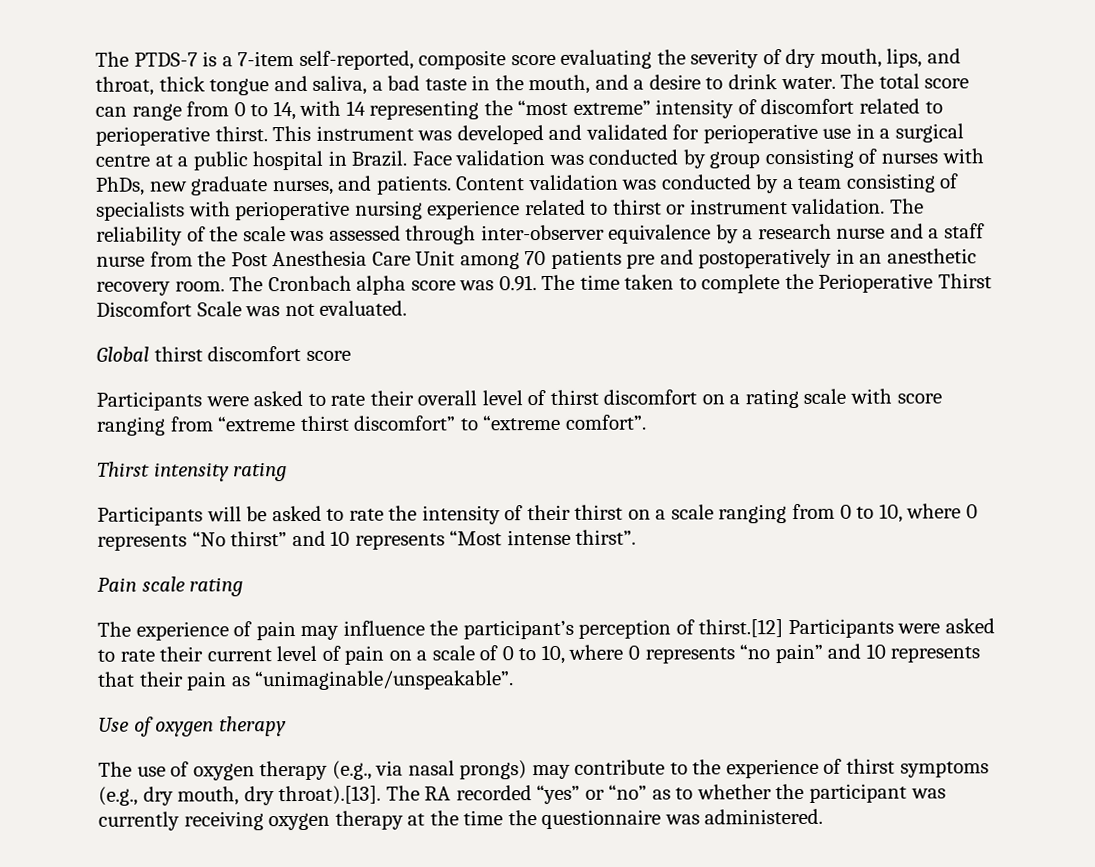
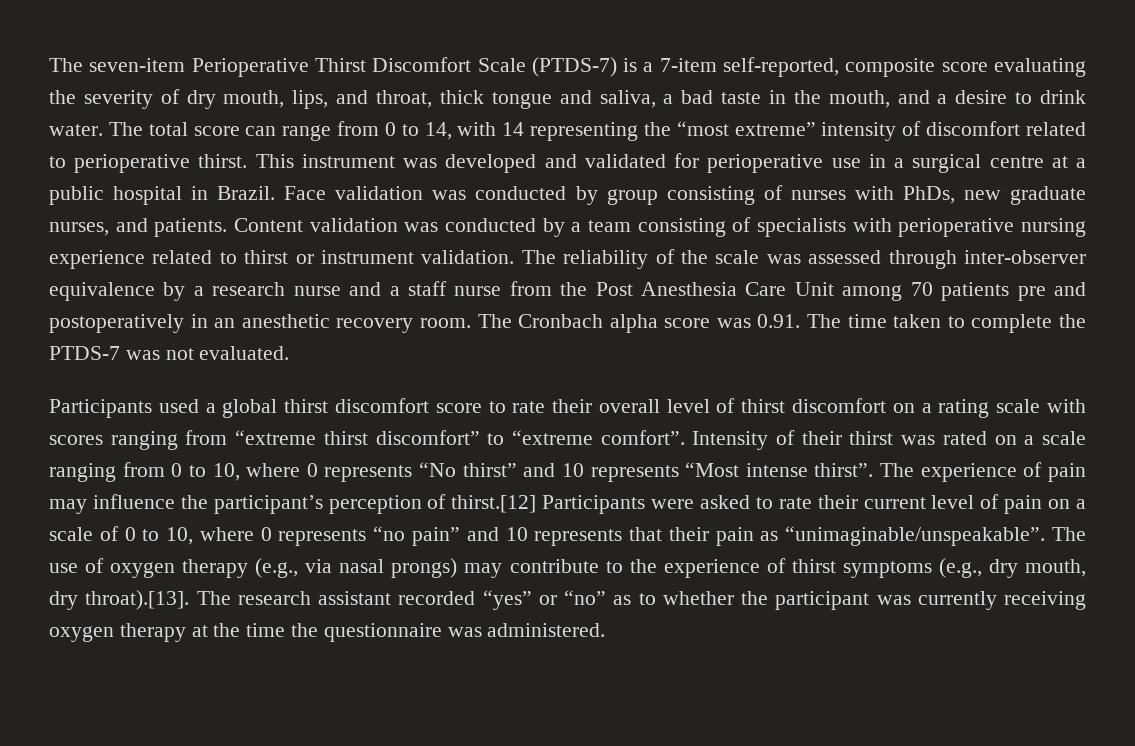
- The PTDS-7 is a 7-item self-reported, composite score evaluating the severity of dry mouth, lips, and throat, thick tongue and saliva, a bad taste in the mouth, and a desire to drink water.
+ The seven-item Perioperative Thirst Discomfort Scale (PTDS-7) is a 7-item self-reported, composite score evaluating the severity of dry mouth, lips, and throat, thick tongue and saliva, a bad taste in the mouth, and a desire to drink water.
- The Cronbach alpha score was 0.91. The time taken to complete the Perioperative Thirst Discomfort Scale was not evaluated.
+ The Cronbach alpha score was 0.91. The time taken to complete the PTDS-7 was not evaluated.
- Global thirst discomfort score
- Participants were asked to rate their overall level of thirst discomfort on a rating scale with score ranging from “extreme thirst discomfort” to “extreme comfort”.
- Thirst intensity rating
- Participants will be asked to rate the intensity of their thirst on a scale ranging from 0 to 10, where 0 represents “No thirst” and 10 represents “Most intense thirst”.
- Pain scale rating
- The experience of pain may influence the participant’s perception of thirst.[12] Participants were asked to rate their current level of pain on a scale of 0 to 10, where 0 represents “no pain” and 10 represents that their pain as “unimaginable/unspeakable”.
- Use of oxygen therapy
- The use of oxygen therapy (e.g., via nasal prongs) may contribute to the experience of thirst symptoms (e.g., dry mouth, dry throat).[13]. The RA recorded “yes” or “no” as to whether the participant was currently receiving oxygen therapy at the time the questionnaire was administered.
+ Participants used a global thirst discomfort score to rate their overall level of thirst discomfort on a rating scale with scores ranging from “extreme thirst discomfort” to “extreme comfort”. Intensity of their thirst was rated on a scale ranging from 0 to 10, where 0 represents “No thirst” and 10 represents “Most intense thirst”. The experience of pain may influence the participant’s perception of thirst.[12] Participants were asked to rate their current level of pain on a scale of 0 to 10, where 0 represents “no pain” and 10 represents that their pain as “unimaginable/unspeakable”. The use of oxygen therapy (e.g., via nasal prongs) may contribute to the experience of thirst symptoms (e.g., dry mouth, dry throat).[13]. The research assistant recorded “yes” or “no” as to whether the participant was currently receiving oxygen therapy at the time the questionnaire was administered.

